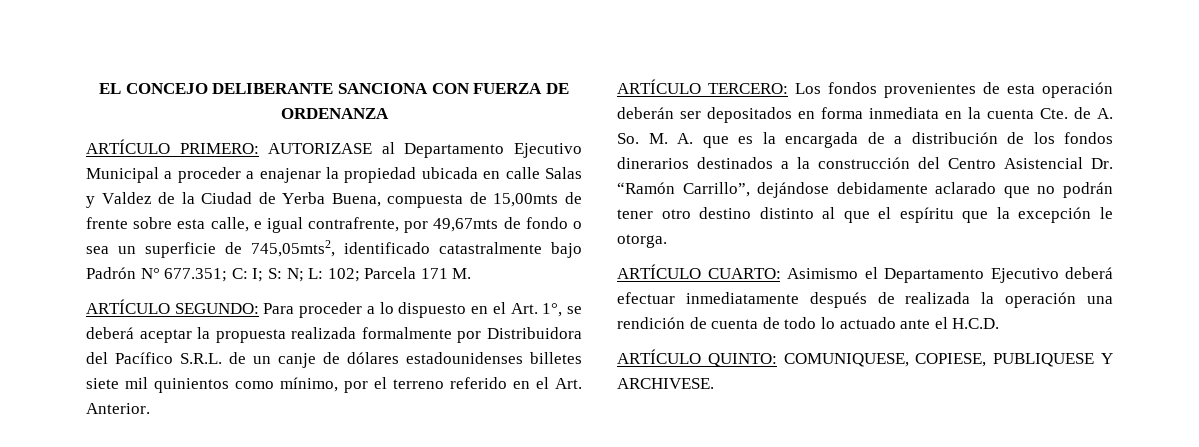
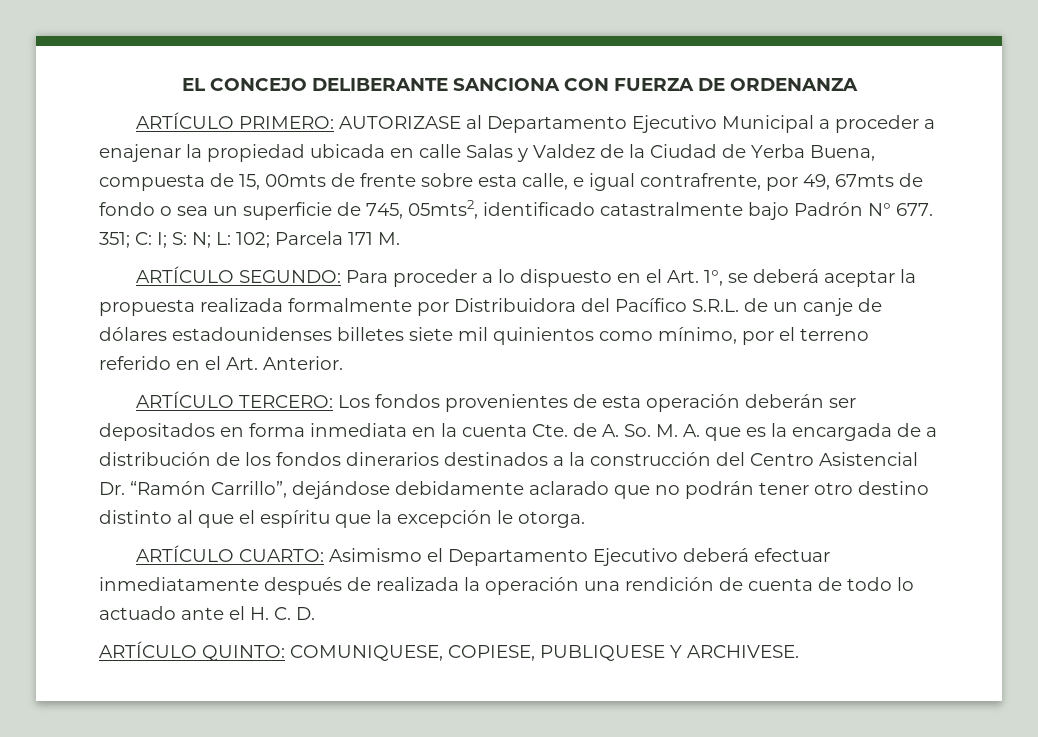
- ARTÍCULO PRIMERO: AUTORIZASE al Departamento Ejecutivo Municipal a proceder a enajenar la propiedad ubicada en calle Salas y Valdez de la Ciudad de Yerba Buena, compuesta de 15,00mts de frente sobre esta calle, e igual contrafrente, por 49,67mts de fondo o sea un superficie de 745,05mts2, identificado catastralmente bajo Padrón N° 677.351; C: I; S: N; L: 102; Parcela 171 M.
+ ARTÍCULO PRIMERO: AUTORIZASE al Departamento Ejecutivo Municipal a proceder a enajenar la propiedad ubicada en calle Salas y Valdez de la Ciudad de Yerba Buena, compuesta de 15, 00mts de frente sobre esta calle, e igual contrafrente, por 49, 67mts de fondo o sea un superficie de 745, 05mts2, identificado catastralmente bajo Padrón N° 677. 351; C: I; S: N; L: 102; Parcela 171 M.
- ARTÍCULO CUARTO: Asimismo el Departamento Ejecutivo deberá efectuar inmediatamente después de realizada la operación una rendición de cuenta de todo lo actuado ante el H.C.D.
+ ARTÍCULO CUARTO: Asimismo el Departamento Ejecutivo deberá efectuar inmediatamente después de realizada la operación una rendición de cuenta de todo lo actuado ante el H. C. D.

